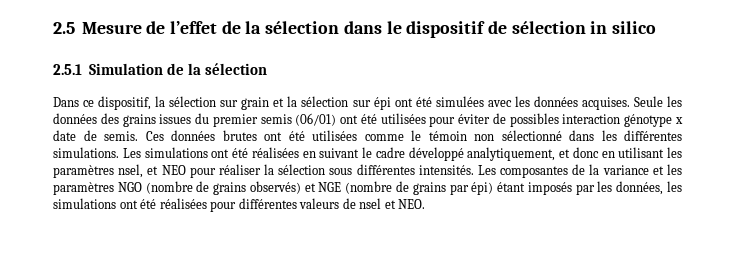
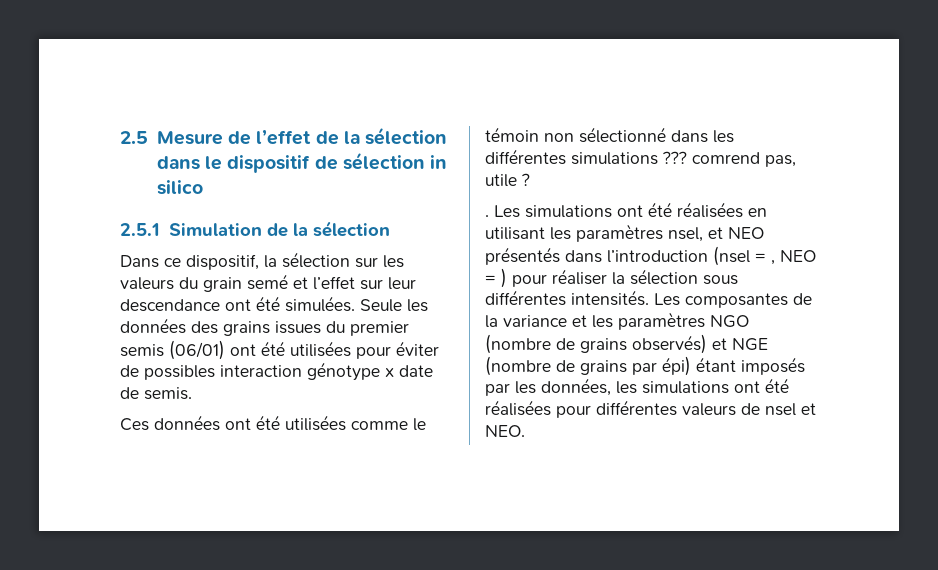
- Dans ce dispositif, la sélection sur grain et la sélection sur épi ont été simulées avec les données acquises.
+ Dans ce dispositif, la sélection sur les valeurs du grain semé et l’effet sur leur descendance ont été simulées.
- Seule les données des grains issues du premier semis (06/01) ont été utilisées pour éviter de possibles interaction génotype x date de semis. Ces données brutes ont été utilisées comme le témoin non sélectionné dans les différentes simulations.
+ Seule les données des grains issues du premier semis (06/01) ont été utilisées pour éviter de possibles interaction génotype x date de semis.
+ Ces données ont été utilisées comme le témoin non sélectionné dans les différentes simulations ??? comrend pas, utile ?
+ .
- Les simulations ont été réalisées en suivant le cadre développé analytiquement, et donc en utilisant les paramètres nsel, et NEO pour réaliser la sélection sous différentes intensités.
+ Les simulations ont été réalisées en utilisant les paramètres nsel, et NEO présentés dans l’introduction (nsel = , NEO = ) pour réaliser la sélection sous différentes intensités.

